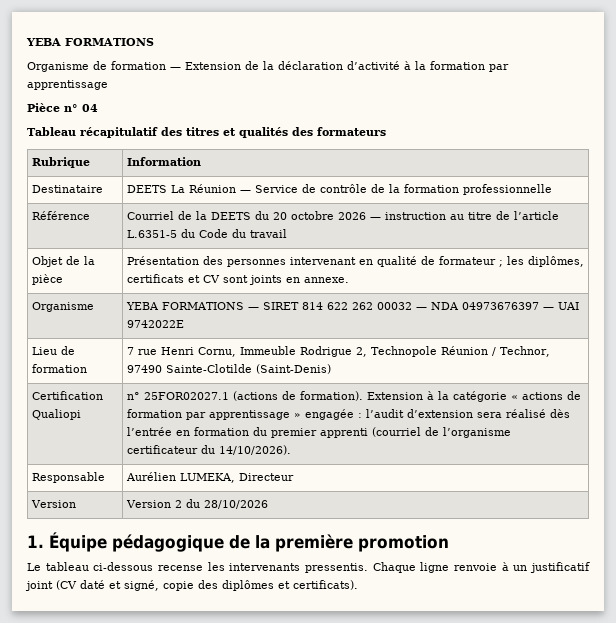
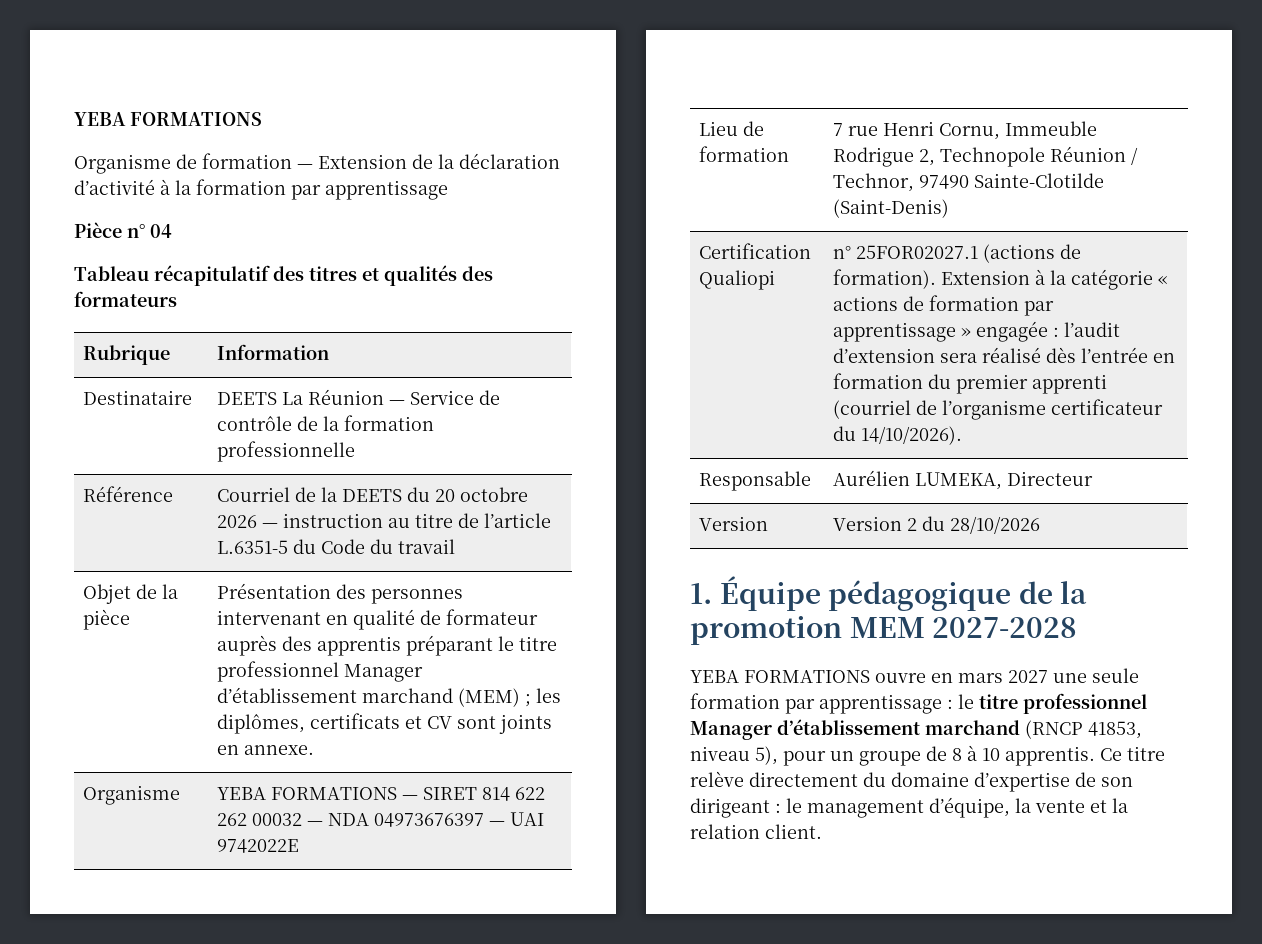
- Objet de la pièce | Présentation des personnes intervenant en qualité de formateur ; les diplômes, certificats et CV sont joints en annexe.
+ Objet de la pièce | Présentation des personnes intervenant en qualité de formateur auprès des apprentis préparant le titre professionnel Manager d’établissement marchand (MEM) ; les diplômes, certificats et CV sont joints en annexe.
- 1. Équipe pédagogique de la première promotion
- Le tableau ci-dessous recense les intervenants pressentis. Chaque ligne renvoie à un justificatif joint (CV daté et signé, copie des diplômes et certificats).
+ 1. Équipe pédagogique de la promotion MEM 2027-2028
+ YEBA FORMATIONS ouvre en mars 2027 une seule formation par apprentissage : le titre professionnel Manager d’établissement marchand (RNCP 41853, niveau 5), pour un groupe de 8 à 10 apprentis. Ce titre relève directement du domaine d’expertise de son dirigeant : le management d’équipe, la vente et la relation client.

